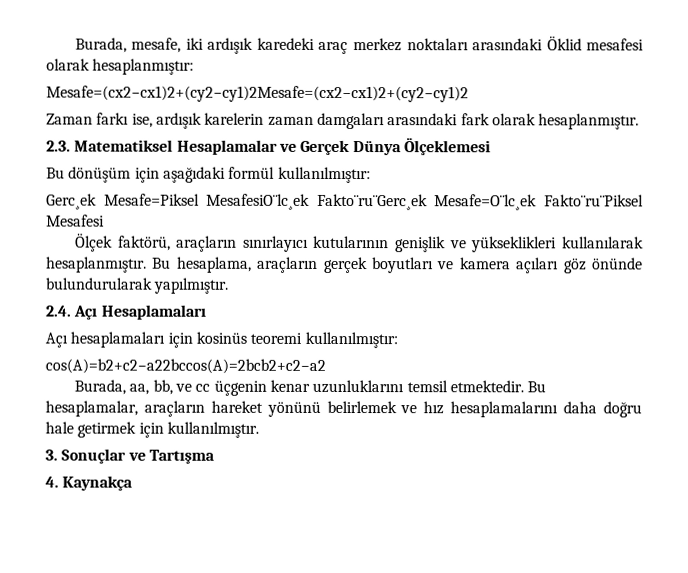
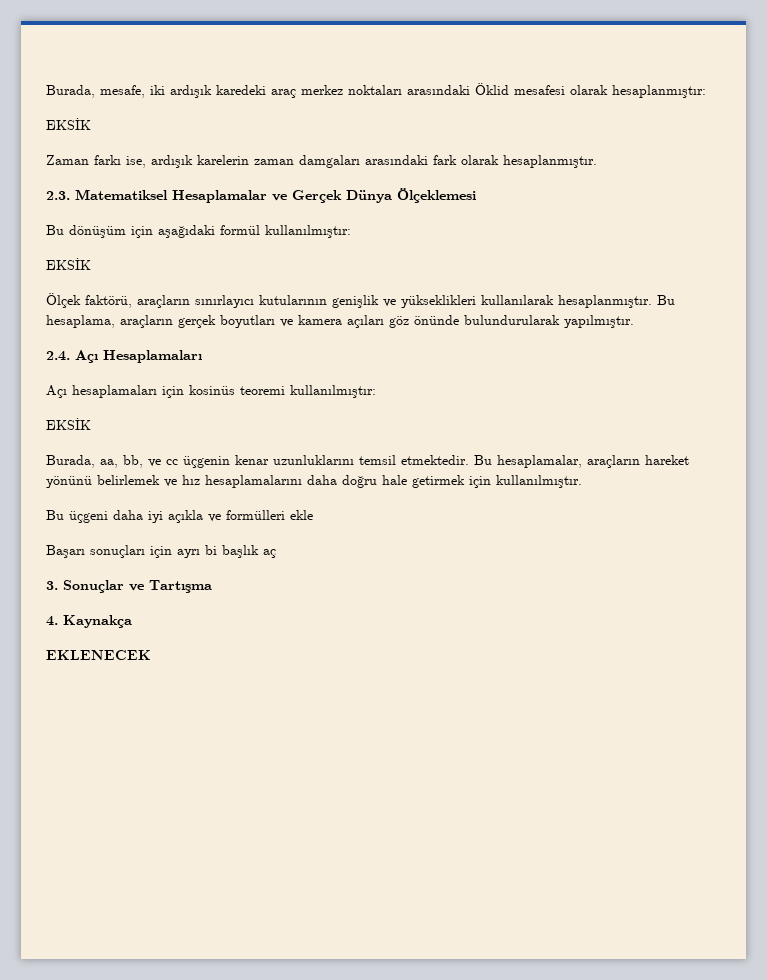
  Burada, mesafe, iki ardışık karedeki araç merkez noktaları arasındaki Öklid mesafesi olarak hesaplanmıştır:
- Mesafe=(cx2−cx1)2+(cy2−cy1)2Mesafe=(cx2−cx1)2+(cy2−cy1)2
+ EKSİK
  Bu dönüşüm için aşağıdaki formül kullanılmıştır:
- Gerc¸ek Mesafe=Piksel MesafesiO¨lc¸ek Fakto¨ru¨Gerc¸ek Mesafe=O¨lc¸ek Fakto¨ru¨Piksel Mesafesi
+ EKSİK
  Açı hesaplamaları için kosinüs teoremi kullanılmıştır:
- cos(A)=b2+c2−a22bccos(A)=2bcb2+c2−a2
+ EKSİK
+ Bu üçgeni daha iyi açıkla ve formülleri ekle
+ Başarı sonuçları için ayrı bi başlık aç
+ EKLENECEK

